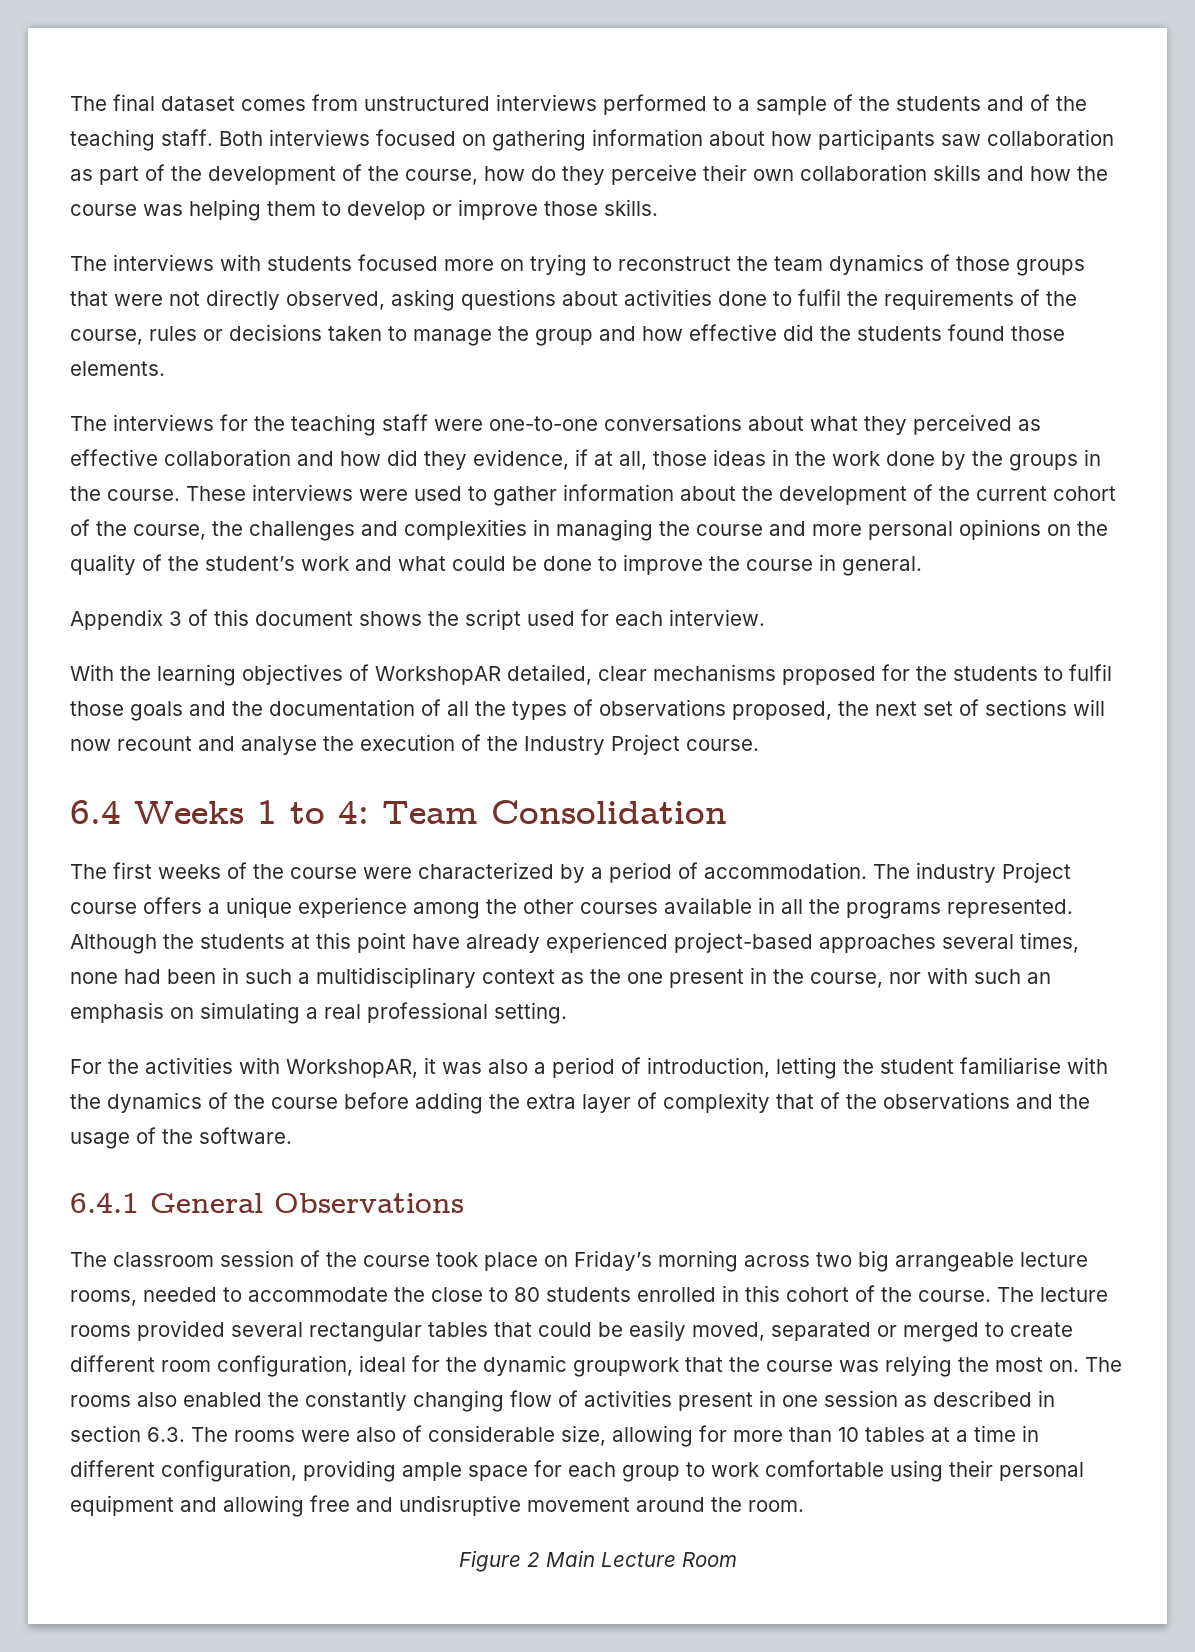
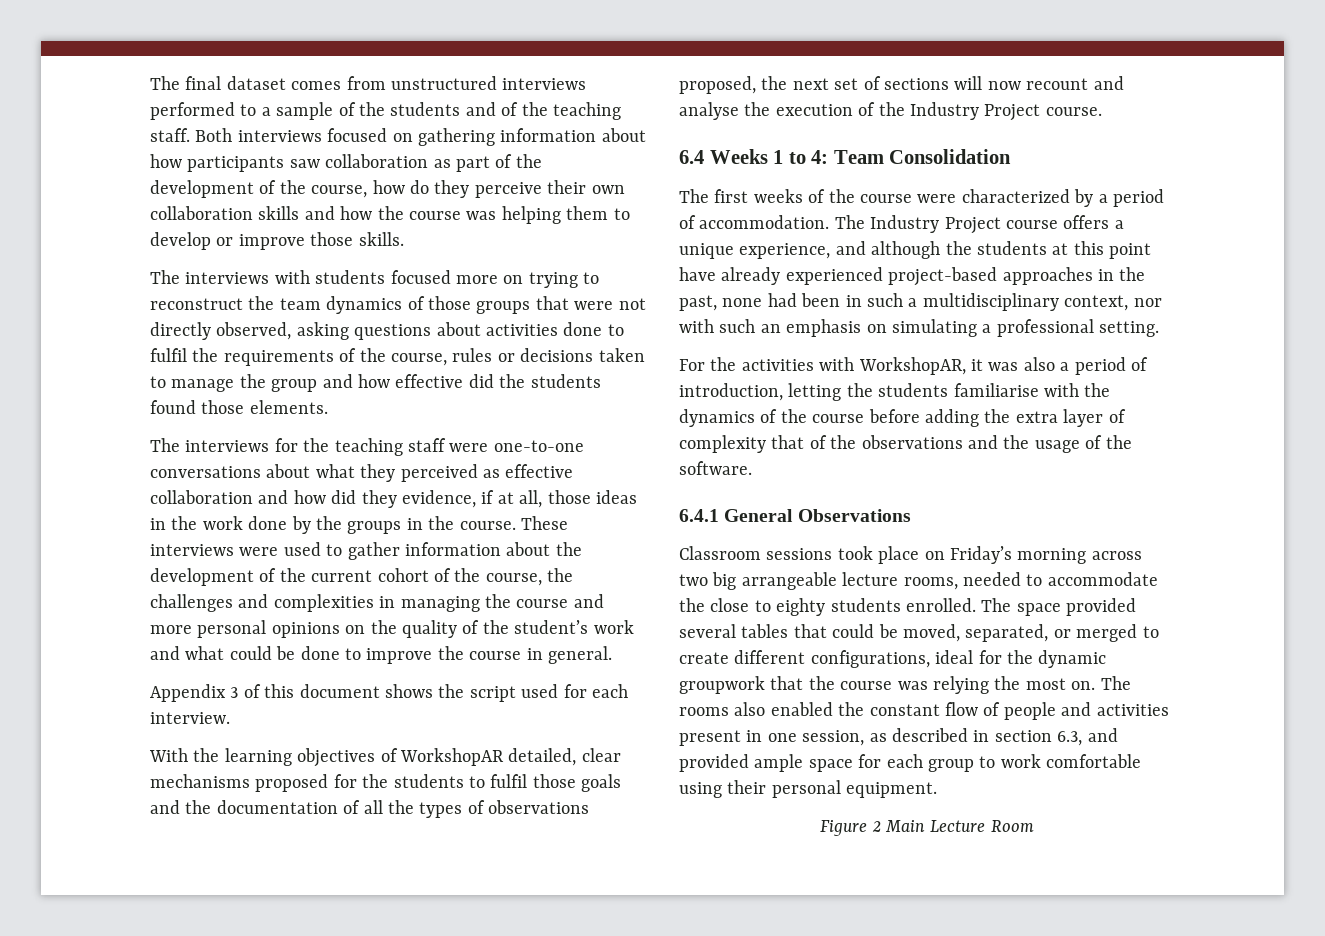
- The industry Project course offers a unique experience among the other courses available in all the programs represented. Although the students at this point have already experienced project-based approaches several times, none had been in such a multidisciplinary context as the one present in the course, nor with such an emphasis on simulating a real professional setting.
+ The Industry Project course offers a unique experience, and although the students at this point have already experienced project-based approaches in the past, none had been in such a multidisciplinary context, nor with such an emphasis on simulating a professional setting.
- For the activities with WorkshopAR, it was also a period of introduction, letting the student familiarise with the dynamics of the course before adding the extra layer of complexity that of the observations and the usage of the software.
+ For the activities with WorkshopAR, it was also a period of introduction, letting the students familiarise with the dynamics of the course before adding the extra layer of complexity that of the observations and the usage of the software.
- The classroom session of the course took place on Friday’s morning across two big arrangeable lecture rooms, needed to accommodate the close to 80 students enrolled in this cohort of the course. The lecture rooms provided several rectangular tables that could be easily moved, separated or merged to create different room configuration, ideal for the dynamic groupwork that the course was relying the most on.
+ Classroom sessions took place on Friday’s morning across two big arrangeable lecture rooms, needed to accommodate the close to eighty students enrolled. The space provided several tables that could be moved, separated, or merged to create different configurations, ideal for the dynamic groupwork that the course was relying the most on.
- The rooms also enabled the constantly changing flow of activities present in one session as described in section 6.3. The rooms were also of considerable size, allowing for more than 10 tables at a time in different configuration, providing ample space for each group to work comfortable using their personal equipment and allowing free and undisruptive movement around the room.
+ The rooms also enabled the constant flow of people and activities present in one session, as described in section 6.3, and provided ample space for each group to work comfortable using their personal equipment.

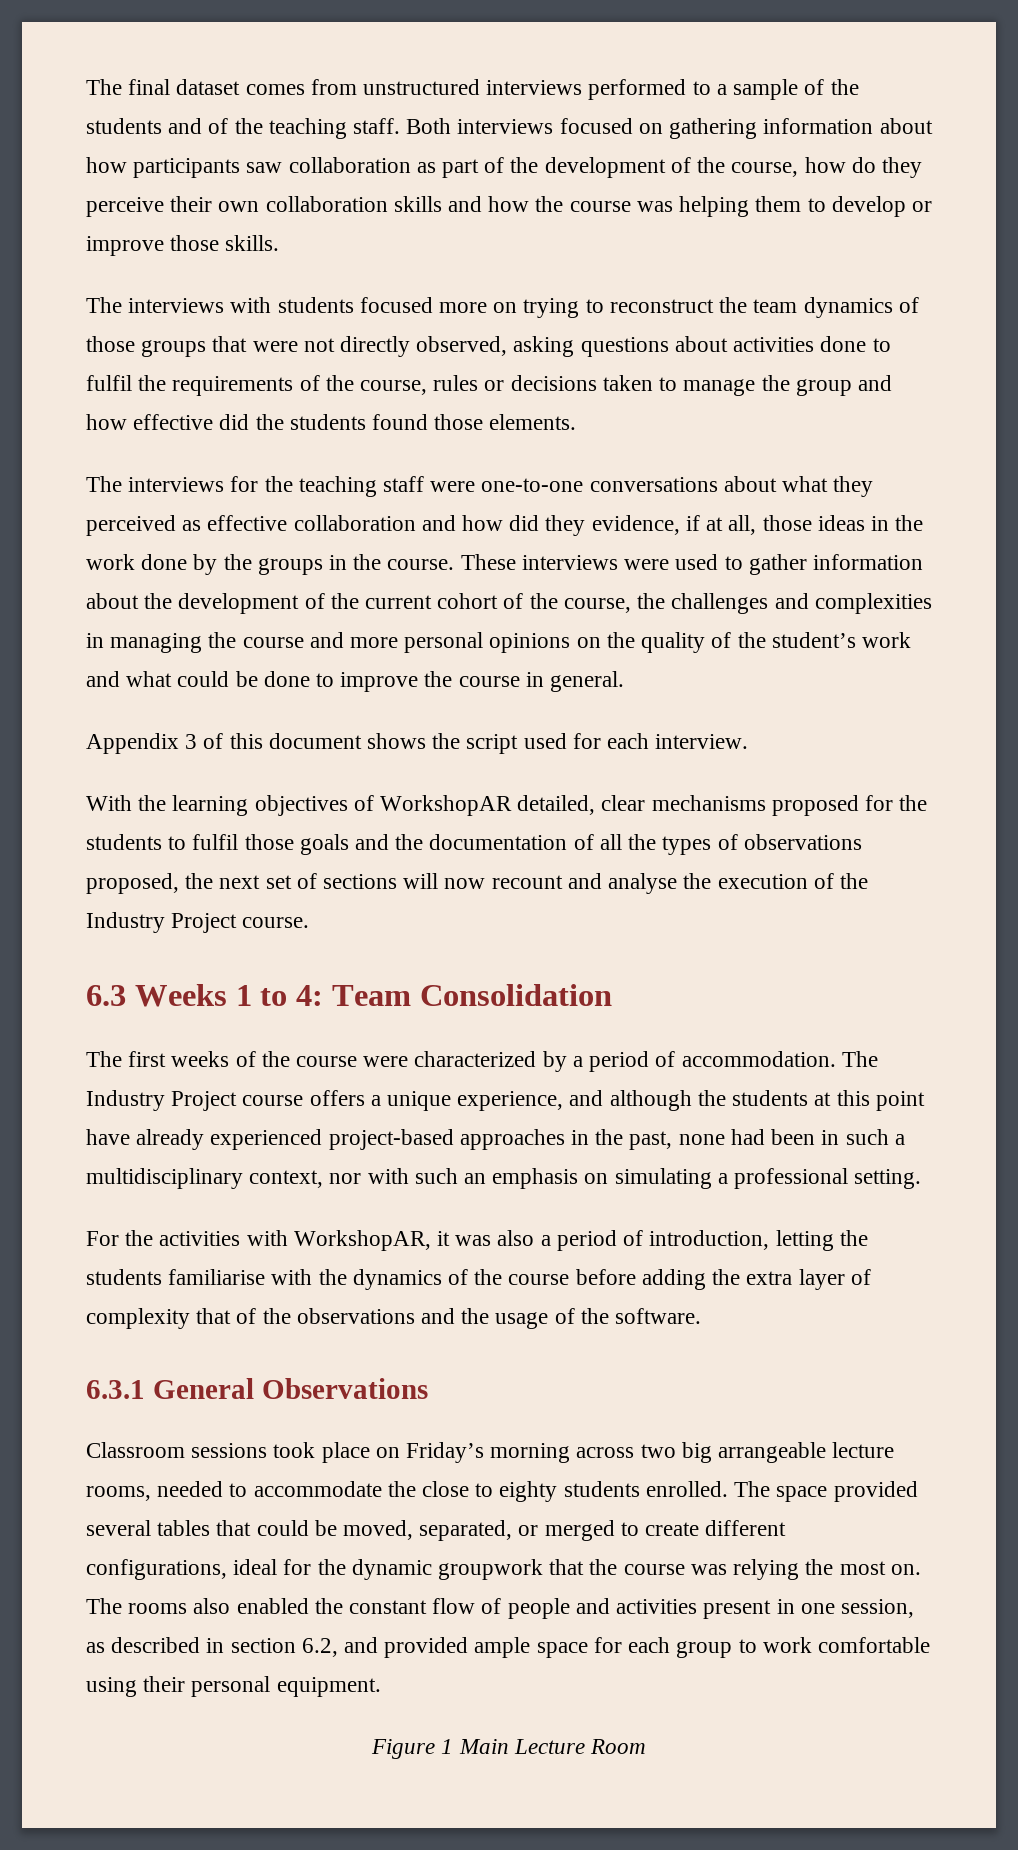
- 6.4 Weeks 1 to 4: Team Consolidation
+ 6.3 Weeks 1 to 4: Team Consolidation
- 6.4.1 General Observations
+ 6.3.1 General Observations
- The rooms also enabled the constant flow of people and activities present in one session, as described in section 6.3, and provided ample space for each group to work comfortable using their personal equipment.
+ The rooms also enabled the constant flow of people and activities present in one session, as described in section 6.2, and provided ample space for each group to work comfortable using their personal equipment.
- Figure 2 Main Lecture Room
+ Figure 1 Main Lecture Room

